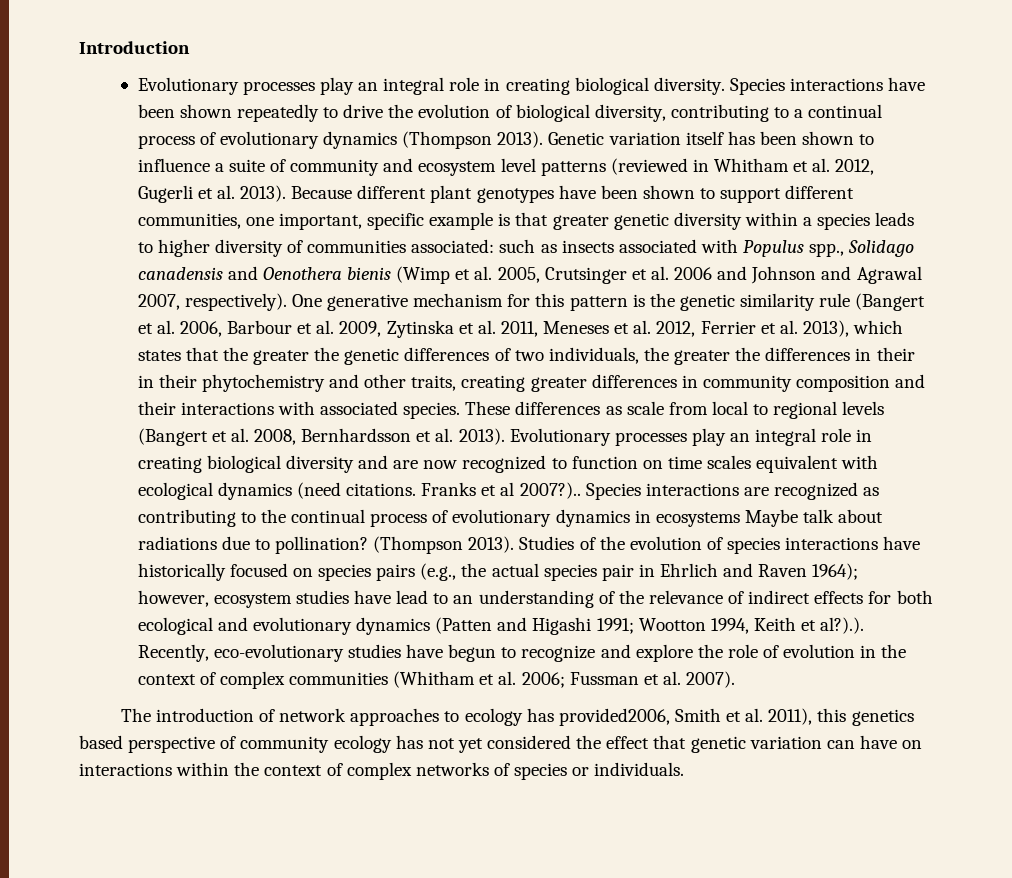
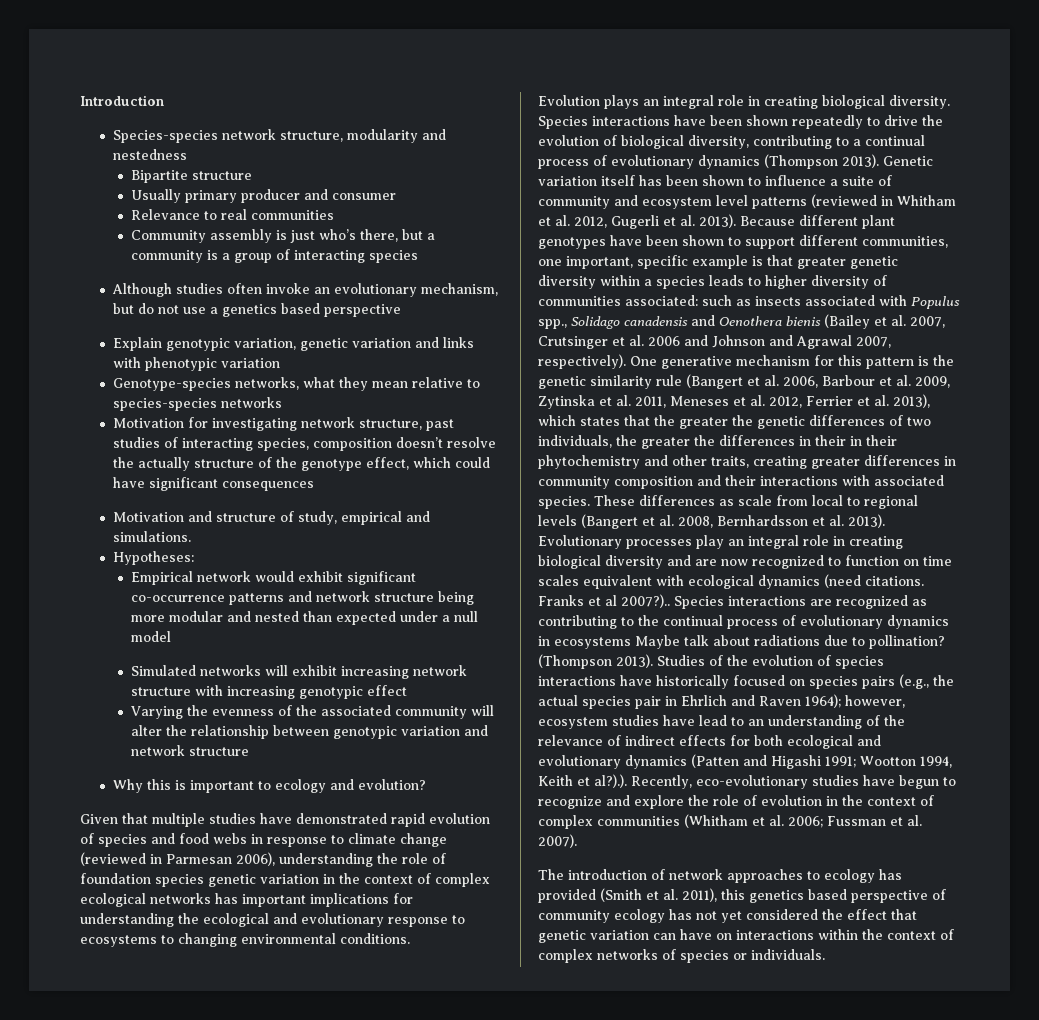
- Evolutionary processes play an integral role in creating biological diversity.
+ Species-species network structure, modularity and nestedness
+ Bipartite structure
+ Usually primary producer and consumer
+ Relevance to real communities
+ Community assembly is just who’s there, but a community is a group of interacting species
+ Although studies often invoke an evolutionary mechanism, but do not use a genetics based perspective
+ Explain genotypic variation, genetic variation and links with phenotypic variation
+ Genotype-species networks, what they mean relative to species-species networks
+ Motivation for investigating network structure, past studies of interacting species, composition doesn’t resolve the actually structure of the genotype effect, which could have significant consequences
+ Motivation and structure of study, empirical and simulations.
+ Hypotheses:
+ Empirical network would exhibit significant co-occurrence patterns and network structure being more modular and nested than expected under a null model
+ Simulated networks will exhibit increasing network structure with increasing genotypic effect
+ Varying the evenness of the associated community will alter the relationship between genotypic variation and network structure
+ Why this is important to ecology and evolution?
+ Given that multiple studies have demonstrated rapid evolution of species and food webs in response to climate change (reviewed in Parmesan 2006), understanding the role of foundation species genetic variation in the context of complex ecological networks has important implications for understanding the ecological and evolutionary response to ecosystems to changing environmental conditions.
+ Evolution plays an integral role in creating biological diversity.
- Because different plant genotypes have been shown to support different communities, one important, specific example is that greater genetic diversity within a species leads to higher diversity of communities associated: such as insects associated with Populus spp., Solidago canadensis and Oenothera bienis (Wimp et al. 2005, Crutsinger et al. 2006 and Johnson and Agrawal 2007, respectively).
+ Because different plant genotypes have been shown to support different communities, one important, specific example is that greater genetic diversity within a species leads to higher diversity of communities associated: such as insects associated with Populus spp., Solidago canadensis and Oenothera bienis (Bailey et al. 2007, Crutsinger et al. 2006 and Johnson and Agrawal 2007, respectively).
- The introduction of network approaches to ecology has provided2006, Smith et al. 2011), this genetics based perspective of community ecology has not yet considered the effect that genetic variation can have on interactions within the context of complex networks of species or individuals.
+ The introduction of network approaches to ecology has provided (Smith et al. 2011), this genetics based perspective of community ecology has not yet considered the effect that genetic variation can have on interactions within the context of complex networks of species or individuals.

